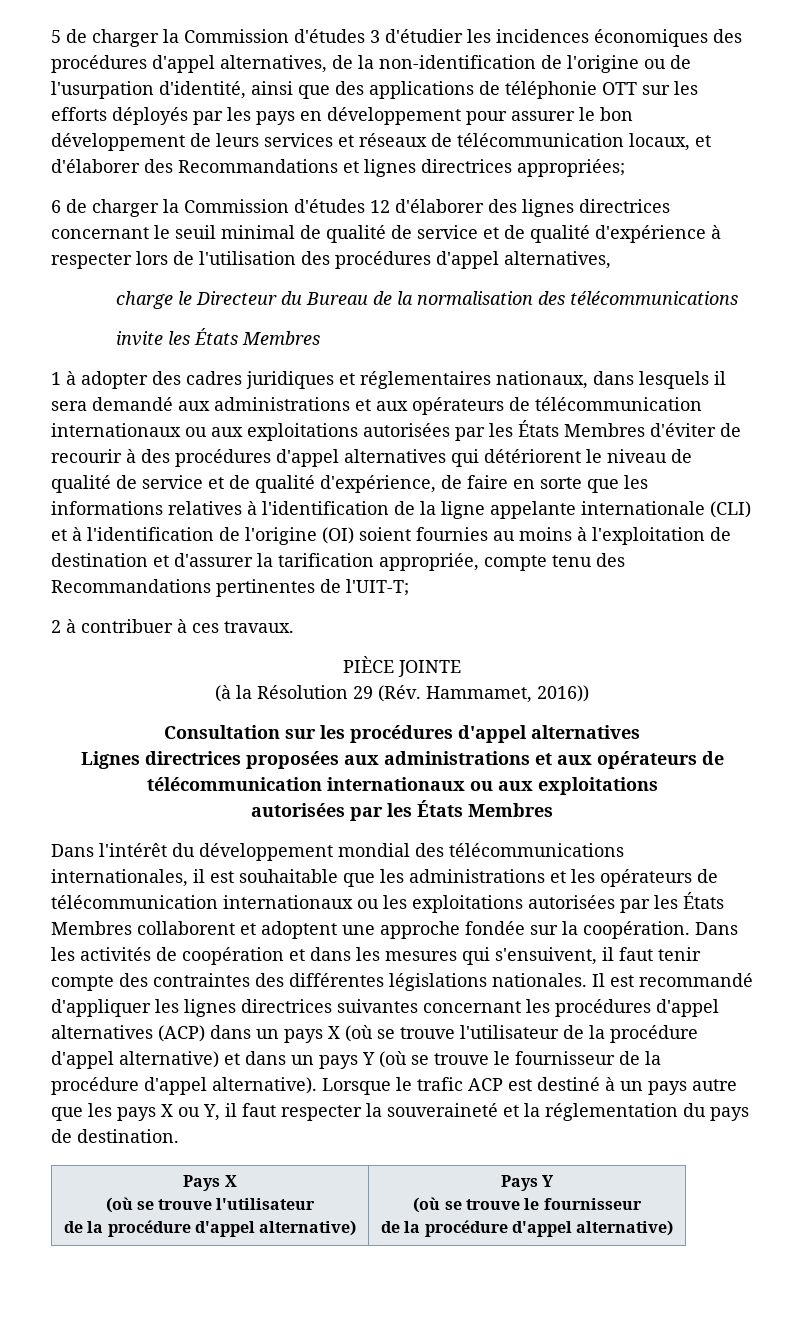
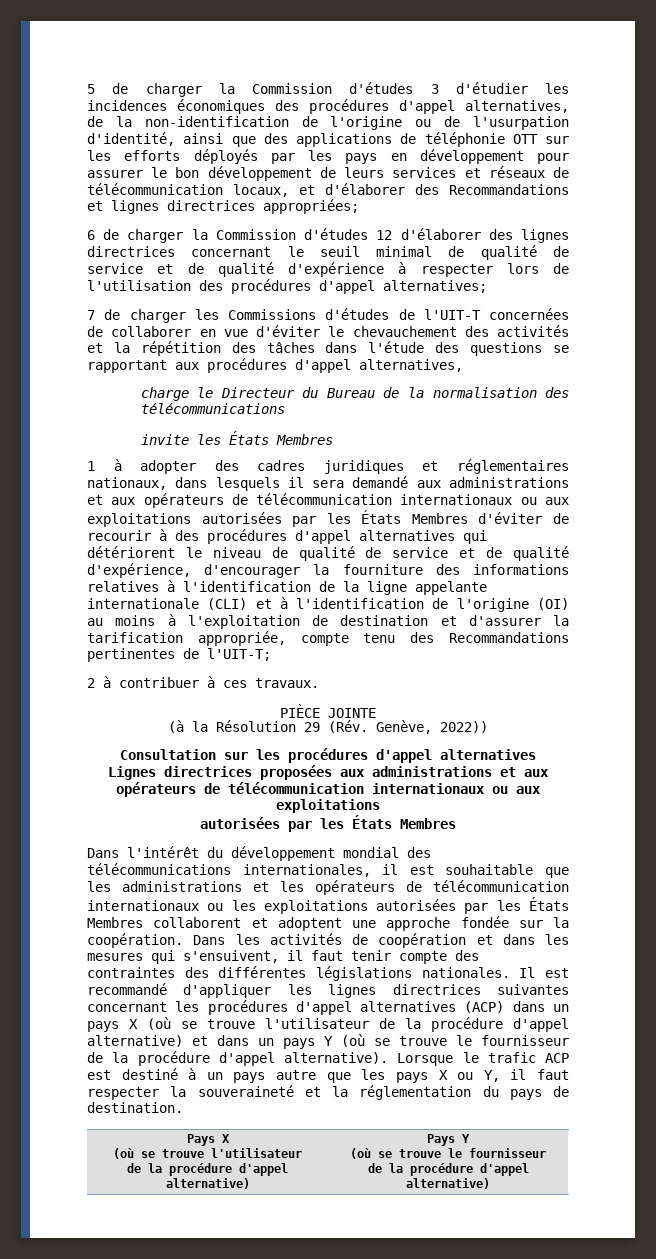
- 6 de charger la Commission d'études 12 d'élaborer des lignes directrices concernant le seuil minimal de qualité de service et de qualité d'expérience à respecter lors de l'utilisation des procédures d'appel alternatives,
+ 6 de charger la Commission d'études 12 d'élaborer des lignes directrices concernant le seuil minimal de qualité de service et de qualité d'expérience à respecter lors de l'utilisation des procédures d'appel alternatives;
+ 7 de charger les Commissions d'études de l'UIT-T concernées de collaborer en vue d'éviter le chevauchement des activités et la répétition des tâches dans l'étude des questions se rapportant aux procédures d'appel alternatives,
- 1 à adopter des cadres juridiques et réglementaires nationaux, dans lesquels il sera demandé aux administrations et aux opérateurs de télécommunication internationaux ou aux exploitations autorisées par les États Membres d'éviter de recourir à des procédures d'appel alternatives qui détériorent le niveau de qualité de service et de qualité d'expérience, de faire en sorte que les informations relatives à l'identification de la ligne appelante internationale (CLI) et à l'identification de l'origine (OI) soient fournies au moins à l'exploitation de destination et d'assurer la tarification appropriée, compte tenu des Recommandations pertinentes de l'UIT-T;
+ 1 à adopter des cadres juridiques et réglementaires nationaux, dans lesquels il sera demandé aux administrations et aux opérateurs de télécommunication internationaux ou aux exploitations autorisées par les États Membres d'éviter de recourir à des procédures d'appel alternatives qui détériorent le niveau de qualité de service et de qualité d'expérience, d'encourager la fourniture des informations relatives à l'identification de la ligne appelante internationale (CLI) et à l'identification de l'origine (OI) au moins à l'exploitation de destination et d'assurer la tarification appropriée, compte tenu des Recommandations pertinentes de l'UIT-T;
- (à la Résolution 29 (Rév. Hammamet, 2016))
+ (à la Résolution 29 (Rév. Genève, 2022))

